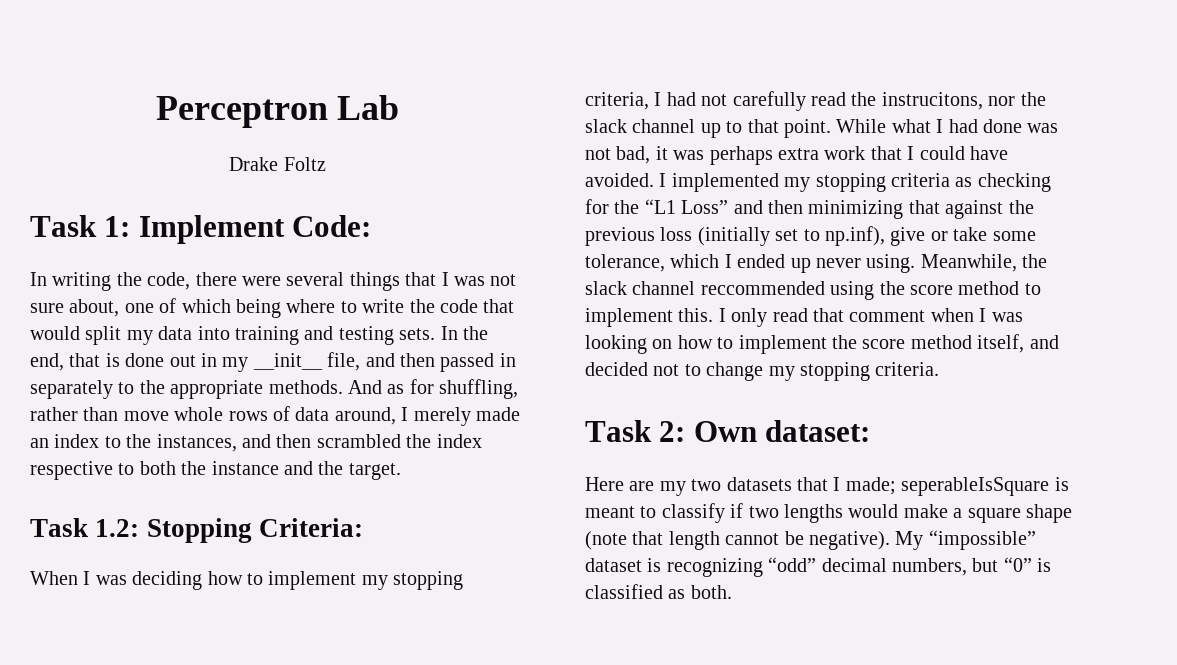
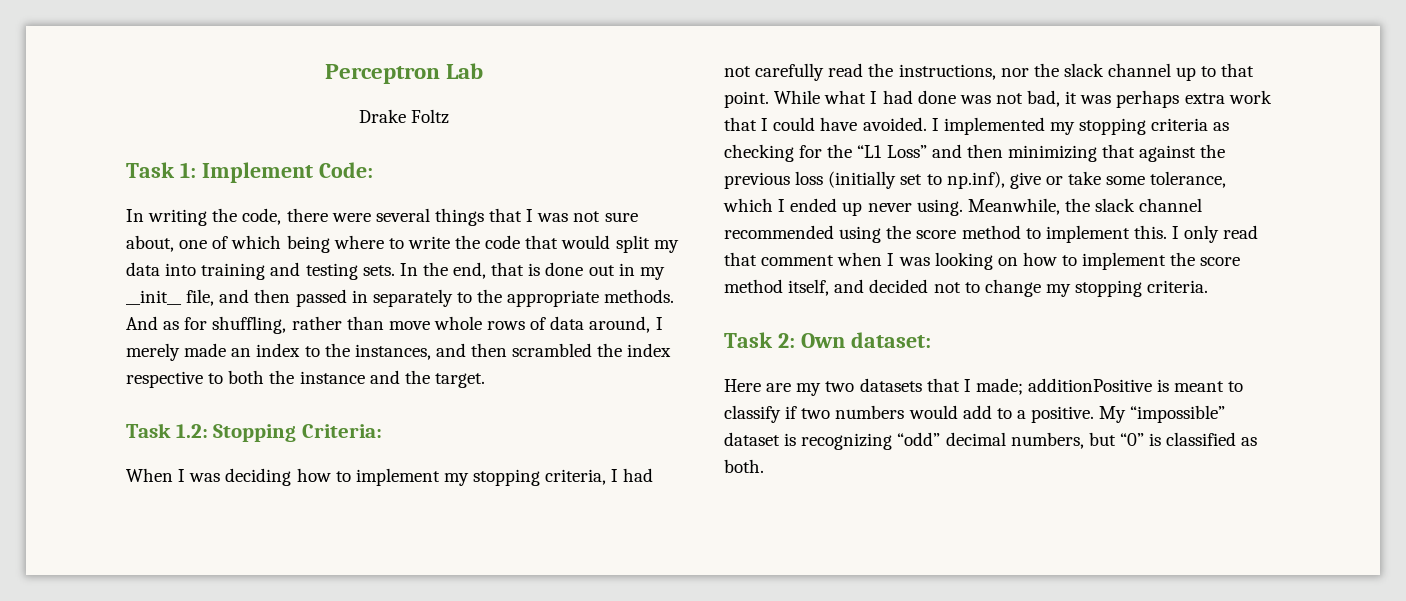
- When I was deciding how to implement my stopping criteria, I had not carefully read the instrucitons, nor the slack channel up to that point.
+ When I was deciding how to implement my stopping criteria, I had not carefully read the instructions, nor the slack channel up to that point.
- Meanwhile, the slack channel reccommended using the score method to implement this.
+ Meanwhile, the slack channel recommended using the score method to implement this.
- Here are my two datasets that I made; seperableIsSquare is meant to classify if two lengths would make a square shape (note that length cannot be negative).
+ Here are my two datasets that I made; additionPositive is meant to classify if two numbers would add to a positive.

